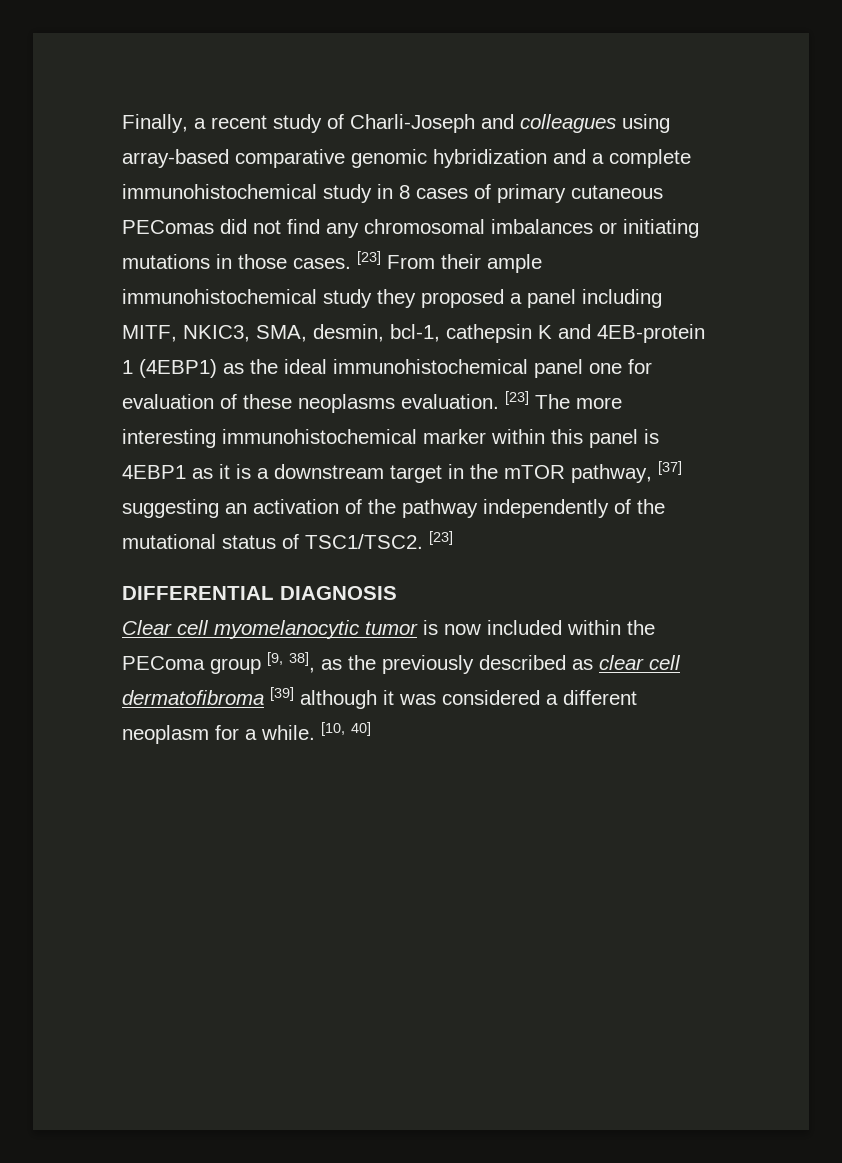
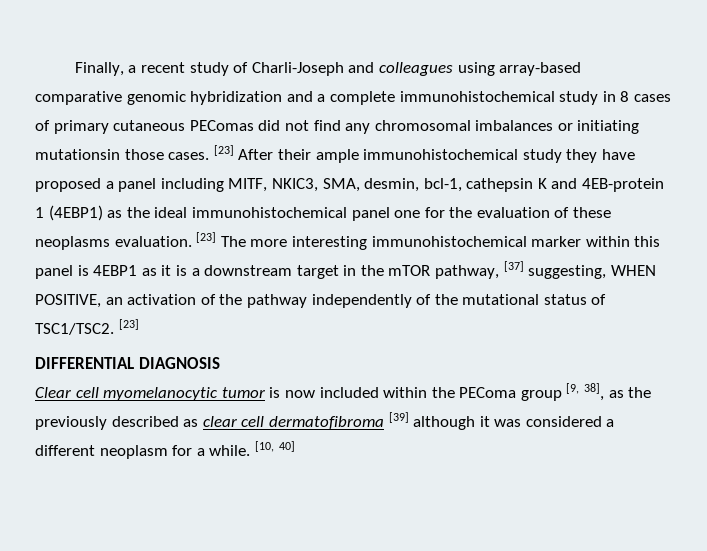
- Finally, a recent study of Charli-Joseph and colleagues using array-based comparative genomic hybridization and a complete immunohistochemical study in 8 cases of primary cutaneous PEComas did not find any chromosomal imbalances or initiating mutations in those cases.
+ Finally, a recent study of Charli-Joseph and colleagues using array-based comparative genomic hybridization and a complete immunohistochemical study in 8 cases of primary cutaneous PEComas did not find any chromosomal imbalances or initiating mutationsin those cases.
- [23] From their ample immunohistochemical study they proposed a panel including MITF, NKIC3, SMA, desmin, bcl-1, cathepsin K and 4EB-protein 1 (4EBP1) as the ideal immunohistochemical panel one for evaluation of these neoplasms evaluation.
+ [23] After their ample immunohistochemical study they have proposed a panel including MITF, NKIC3, SMA, desmin, bcl-1, cathepsin K and 4EB-protein 1 (4EBP1) as the ideal immunohistochemical panel one for the evaluation of these neoplasms evaluation.
- [23] The more interesting immunohistochemical marker within this panel is 4EBP1 as it is a downstream target in the mTOR pathway, [37] suggesting an activation of the pathway independently of the mutational status of TSC1/TSC2.
+ [23] The more interesting immunohistochemical marker within this panel is 4EBP1 as it is a downstream target in the mTOR pathway, [37] suggesting, WHEN POSITIVE, an activation of the pathway independently of the mutational status of TSC1/TSC2.

